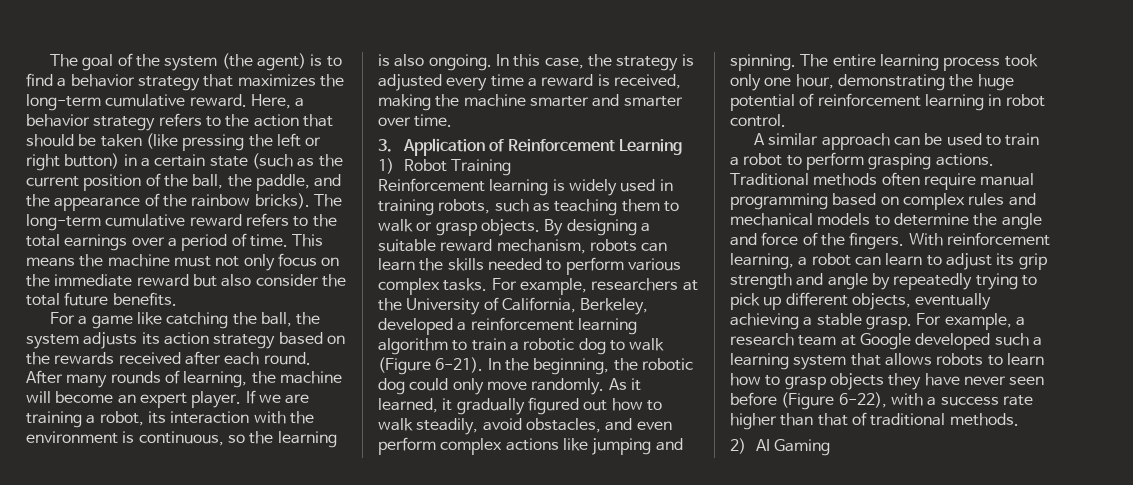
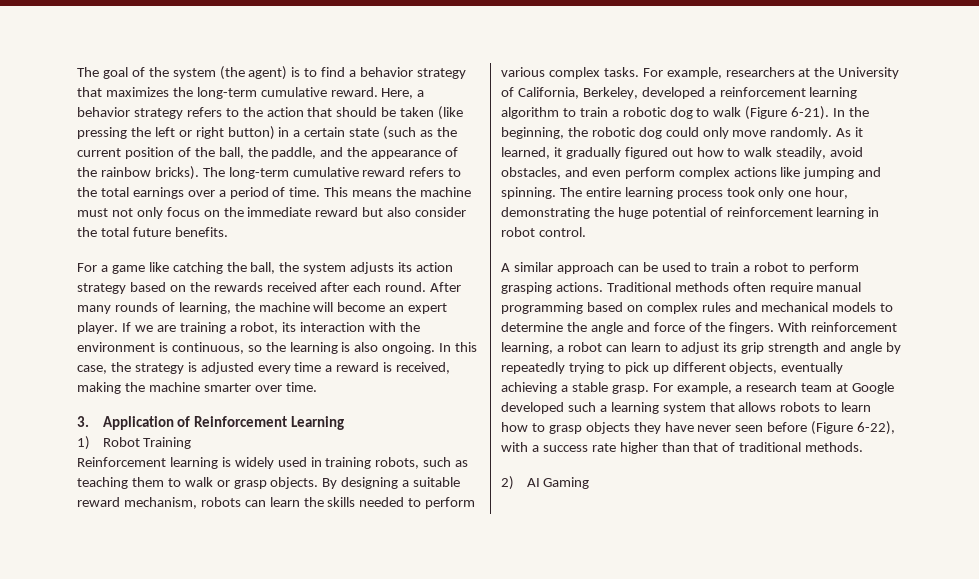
- In this case, the strategy is adjusted every time a reward is received, making the machine smarter and smarter over time.
+ In this case, the strategy is adjusted every time a reward is received, making the machine smarter over time.

